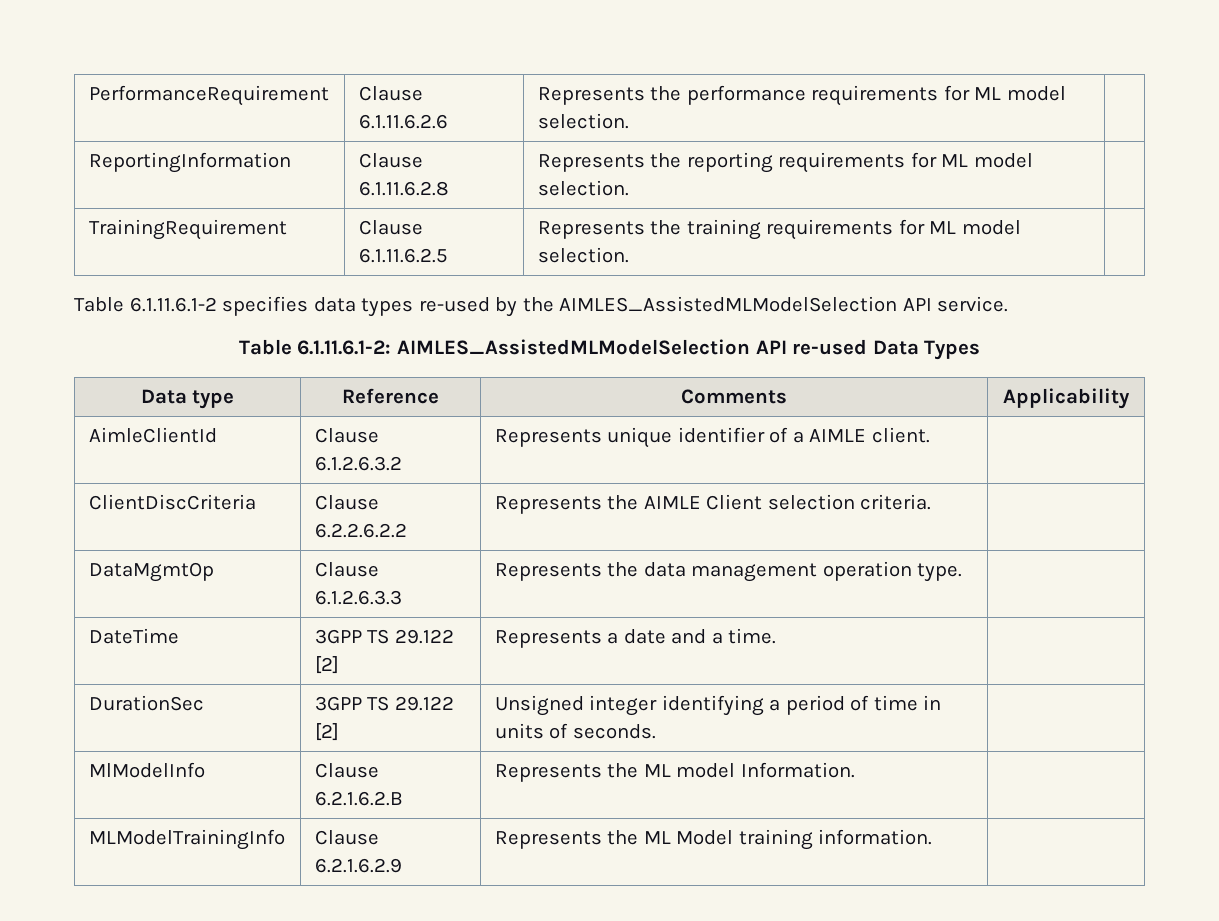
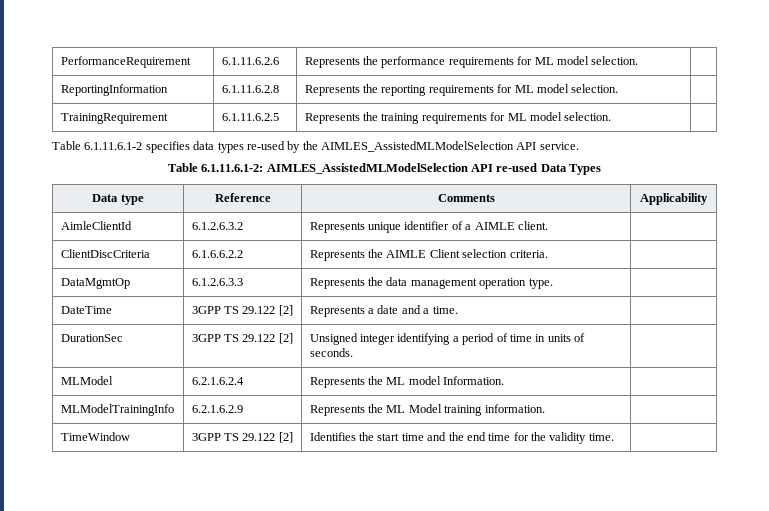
- PerformanceRequirement | Clause 6.1.11.6.2.6 | Represents the performance requirements for ML model selection. |
+ PerformanceRequirement | 6.1.11.6.2.6 | Represents the performance requirements for ML model selection. |
- ReportingInformation | Clause 6.1.11.6.2.8 | Represents the reporting requirements for ML model selection. |
+ ReportingInformation | 6.1.11.6.2.8 | Represents the reporting requirements for ML model selection. |
- TrainingRequirement | Clause 6.1.11.6.2.5 | Represents the training requirements for ML model selection. |
+ TrainingRequirement | 6.1.11.6.2.5 | Represents the training requirements for ML model selection. |
- AimleClientId | Clause 6.1.2.6.3.2 | Represents unique identifier of a AIMLE client. |
+ AimleClientId | 6.1.2.6.3.2 | Represents unique identifier of a AIMLE client. |
- ClientDiscCriteria | Clause 6.2.2.6.2.2 | Represents the AIMLE Client selection criteria. |
+ ClientDiscCriteria | 6.1.6.6.2.2 | Represents the AIMLE Client selection criteria. |
- DataMgmtOp | Clause 6.1.2.6.3.3 | Represents the data management operation type. |
+ DataMgmtOp | 6.1.2.6.3.3 | Represents the data management operation type. |
- MlModelInfo | Clause 6.2.1.6.2.B | Represents the ML model Information. |
+ MLModel | 6.2.1.6.2.4 | Represents the ML model Information. |
- MLModelTrainingInfo | Clause 6.2.1.6.2.9 | Represents the ML Model training information. |
+ MLModelTrainingInfo | 6.2.1.6.2.9 | Represents the ML Model training information. |
+ TimeWindow | 3GPP TS 29.122 [2] | Identifies the start time and the end time for the validity time. |

